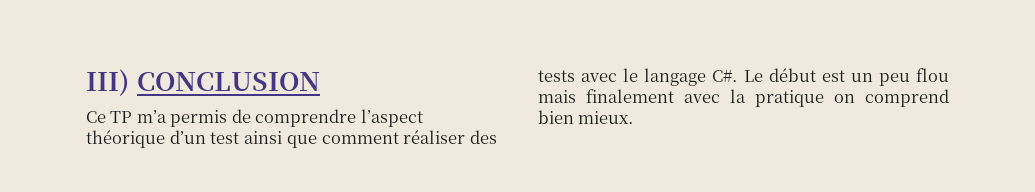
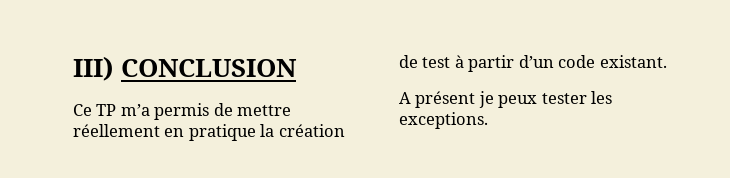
- Ce TP m’a permis de comprendre l’aspect théorique d’un test ainsi que comment réaliser des tests avec le langage C#. Le début est un peu flou mais finalement avec la pratique on comprend bien mieux.
+ Ce TP m’a permis de mettre réellement en pratique la création de test à partir d’un code existant.
+ A présent je peux tester les exceptions.

